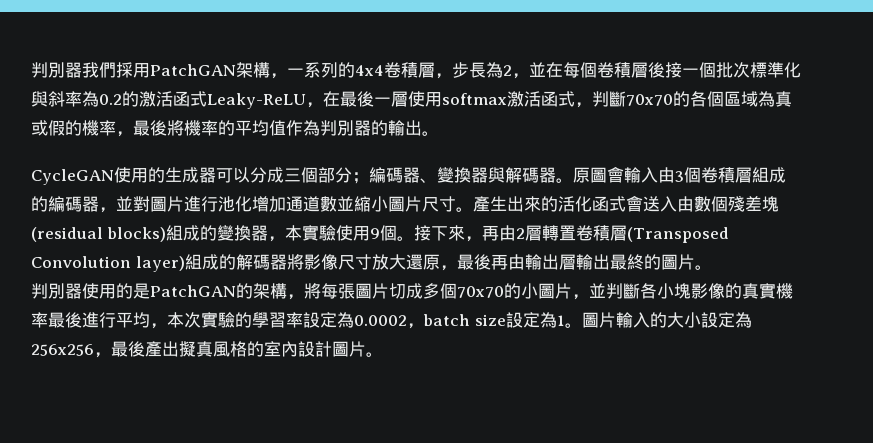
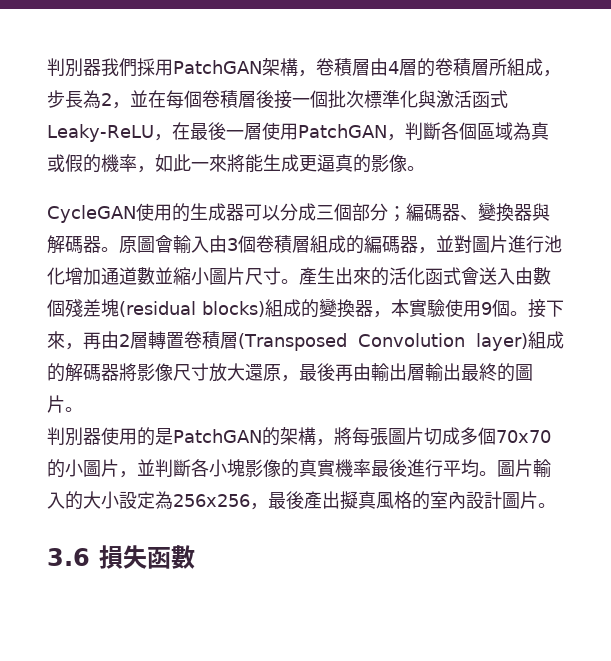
- 判別器我們採用PatchGAN架構，一系列的4x4卷積層，步長為2，並在每個卷積層後接一個批次標準化與斜率為0.2的激活函式Leaky-ReLU，在最後一層使用softmax激活函式，判斷70x70的各個區域為真或假的機率，最後將機率的平均值作為判別器的輸出。
+ 判別器我們採用PatchGAN架構，卷積層由4層的卷積層所組成，步長為2，並在每個卷積層後接一個批次標準化與激活函式Leaky-ReLU，在最後一層使用PatchGAN，判斷各個區域為真或假的機率，如此一來將能生成更逼真的影像。
- 判別器使用的是PatchGAN的架構，將每張圖片切成多個70x70的小圖片，並判斷各小塊影像的真實機率最後進行平均，本次實驗的學習率設定為0.0002，batch size設定為1。
+ 判別器使用的是PatchGAN的架構，將每張圖片切成多個70x70的小圖片，並判斷各小塊影像的真實機率最後進行平均。
+ 3.6損失函數

